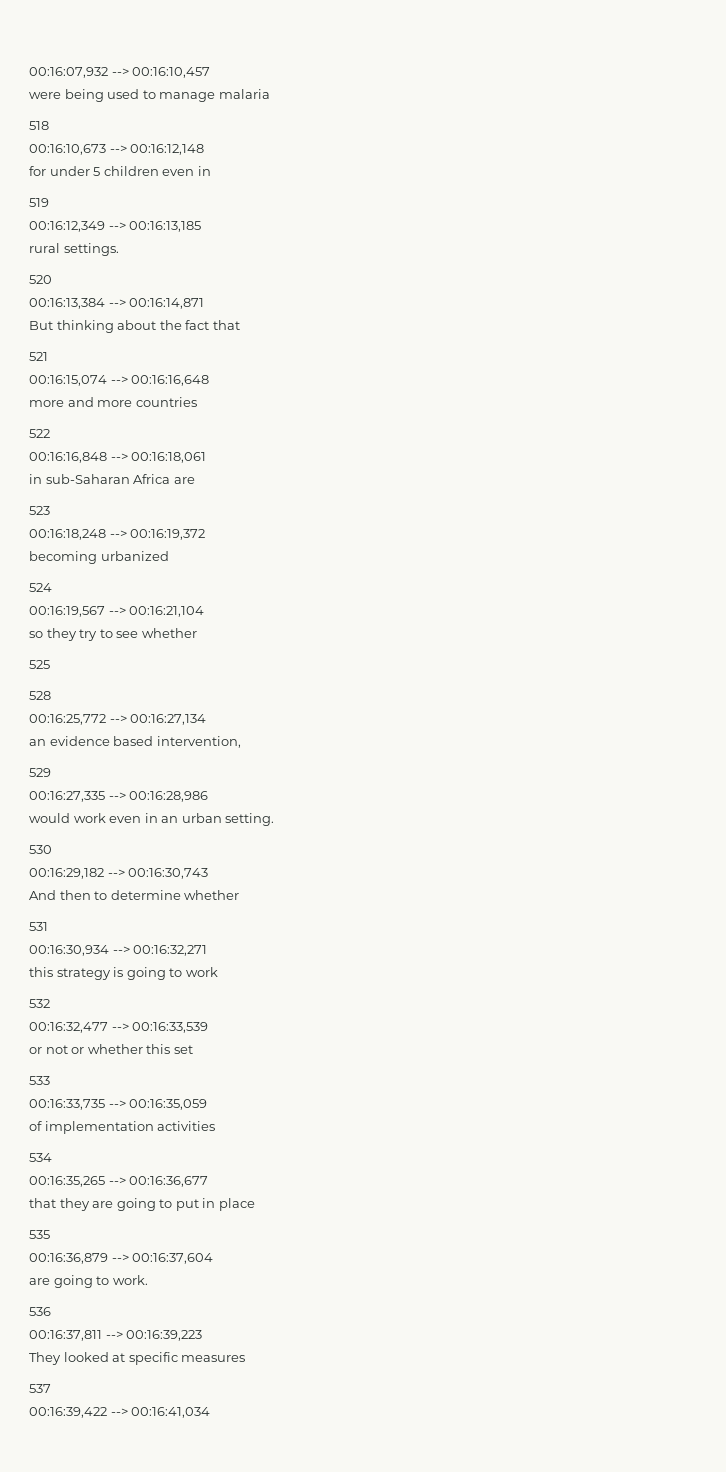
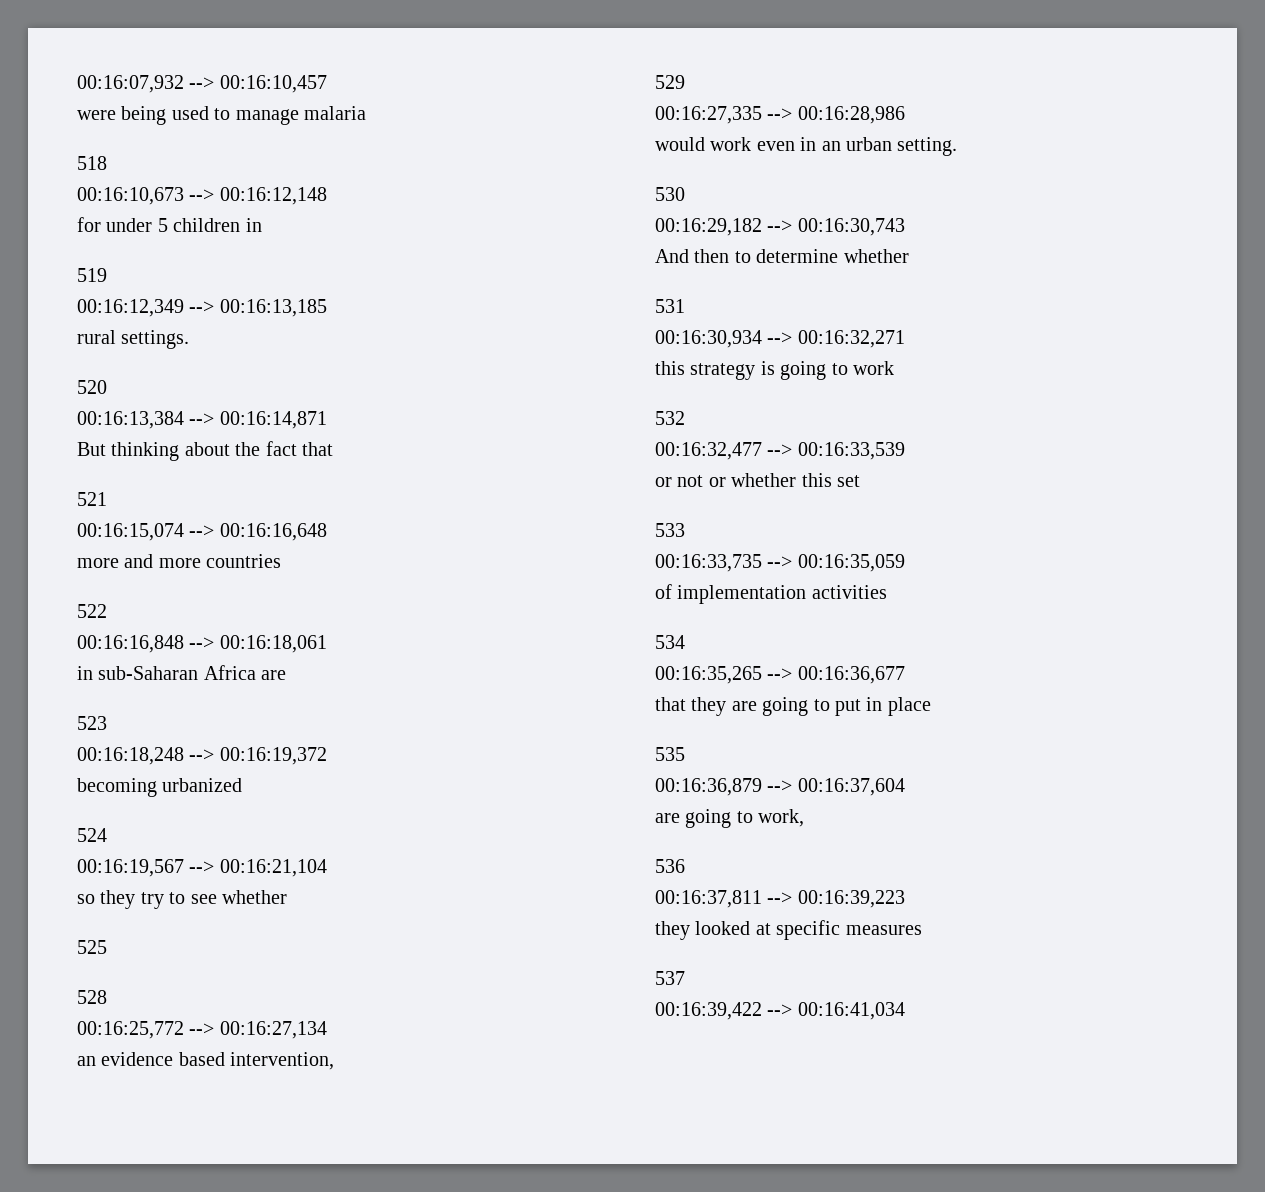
- for under 5 children even in
+ for under 5 children in
- are going to work.
+ are going to work,
- They looked at specific measures
+ they looked at specific measures

